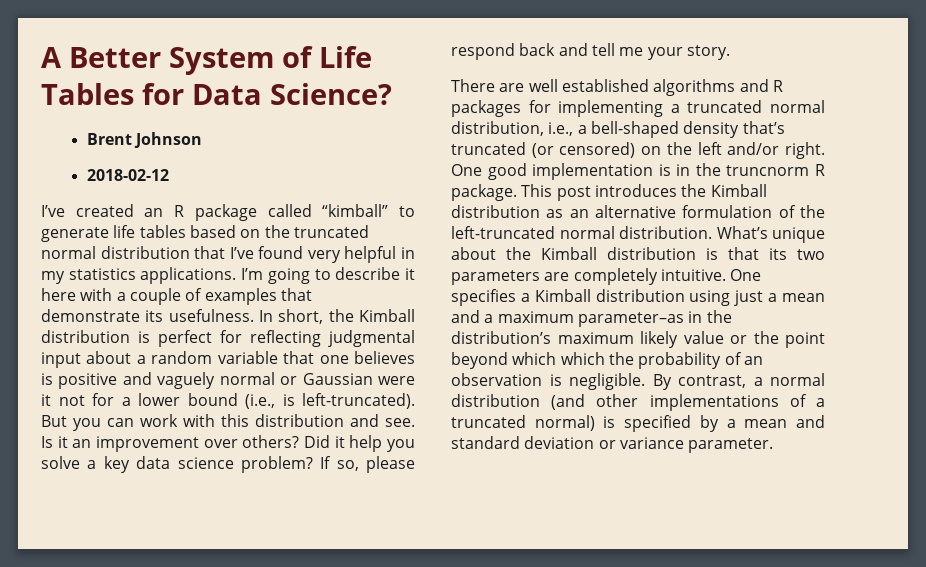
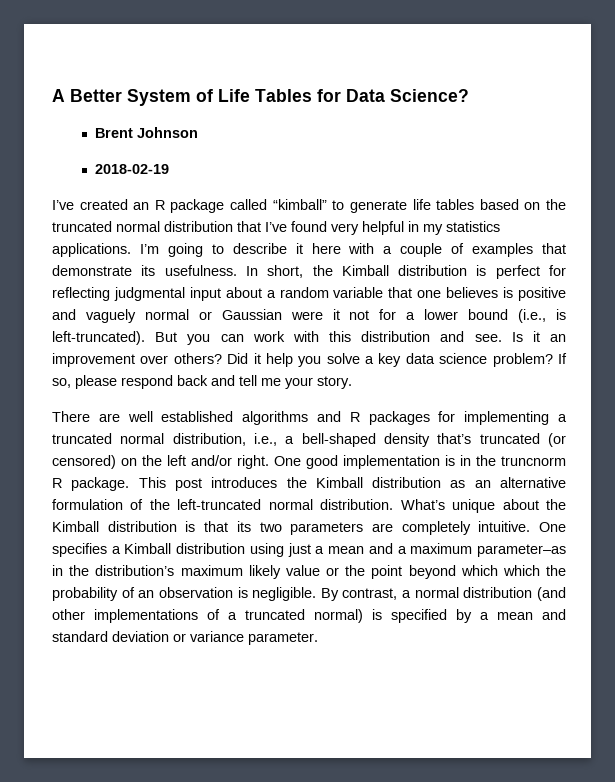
- 2018-02-12
+ 2018-02-19

